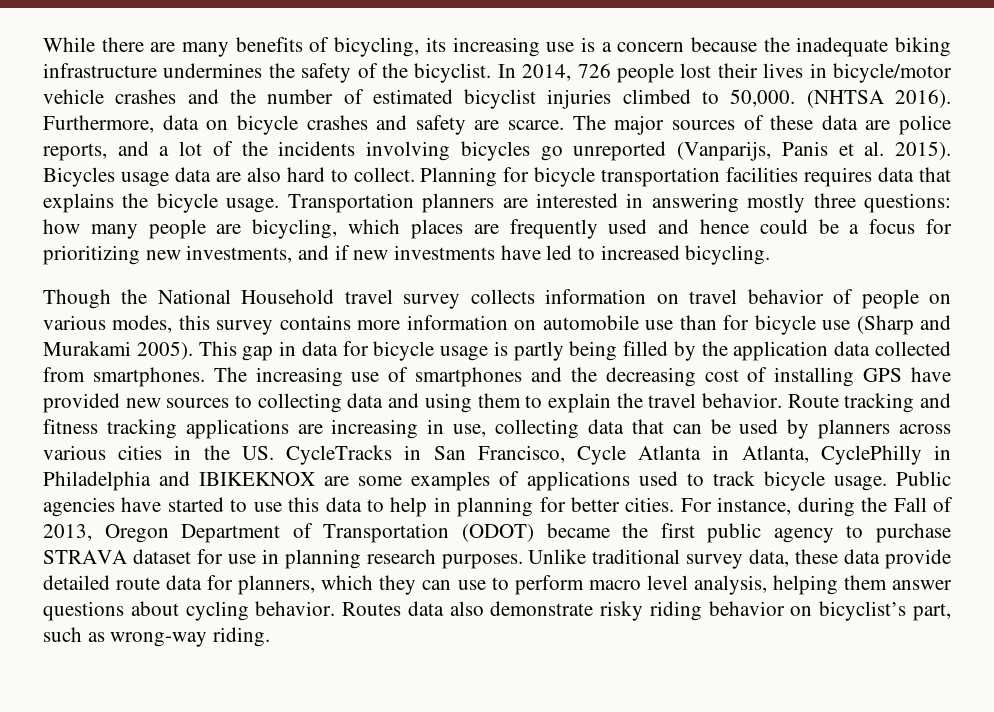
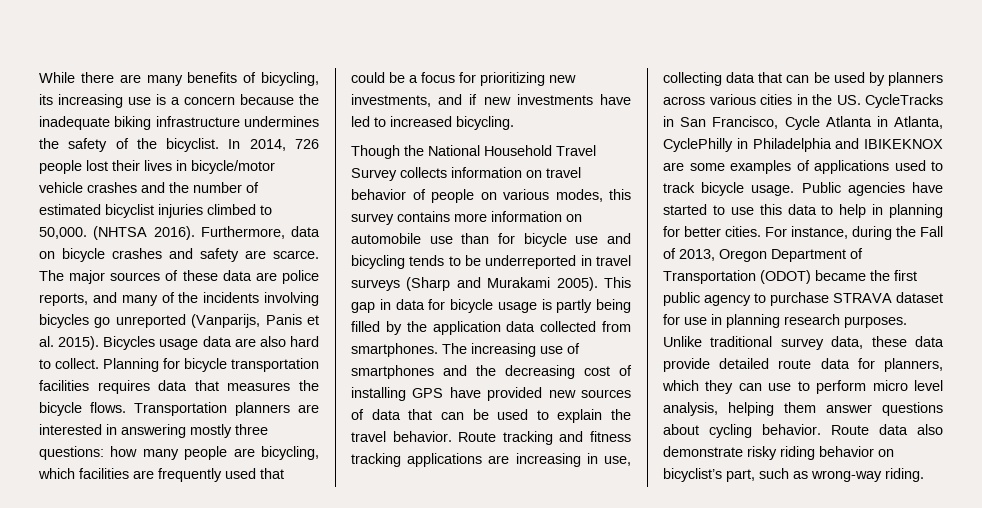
- The major sources of these data are police reports, and a lot of the incidents involving bicycles go unreported (Vanparijs, Panis et al. 2015).
+ The major sources of these data are police reports, and many of the incidents involving bicycles go unreported (Vanparijs, Panis et al. 2015).
- Planning for bicycle transportation facilities requires data that explains the bicycle usage.
+ Planning for bicycle transportation facilities requires data that measures the bicycle flows.
- Transportation planners are interested in answering mostly three questions: how many people are bicycling, which places are frequently used and hence could be a focus for prioritizing new investments, and if new investments have led to increased bicycling.
+ Transportation planners are interested in answering mostly three questions: how many people are bicycling, which facilities are frequently used that could be a focus for prioritizing new investments, and if new investments have led to increased bicycling.
- Though the National Household travel survey collects information on travel behavior of people on various modes, this survey contains more information on automobile use than for bicycle use (Sharp and Murakami 2005).
+ Though the National Household Travel Survey collects information on travel behavior of people on various modes, this survey contains more information on automobile use than for bicycle use and bicycling tends to be underreported in travel surveys (Sharp and Murakami 2005).
- The increasing use of smartphones and the decreasing cost of installing GPS have provided new sources to collecting data and using them to explain the travel behavior.
+ The increasing use of smartphones and the decreasing cost of installing GPS have provided new sources of data that can be used to explain the travel behavior.
- Unlike traditional survey data, these data provide detailed route data for planners, which they can use to perform macro level analysis, helping them answer questions about cycling behavior.
+ Unlike traditional survey data, these data provide detailed route data for planners, which they can use to perform micro level analysis, helping them answer questions about cycling behavior.
- Routes data also demonstrate risky riding behavior on bicyclist’s part, such as wrong-way riding.
+ Route data also demonstrate risky riding behavior on bicyclist’s part, such as wrong-way riding.

